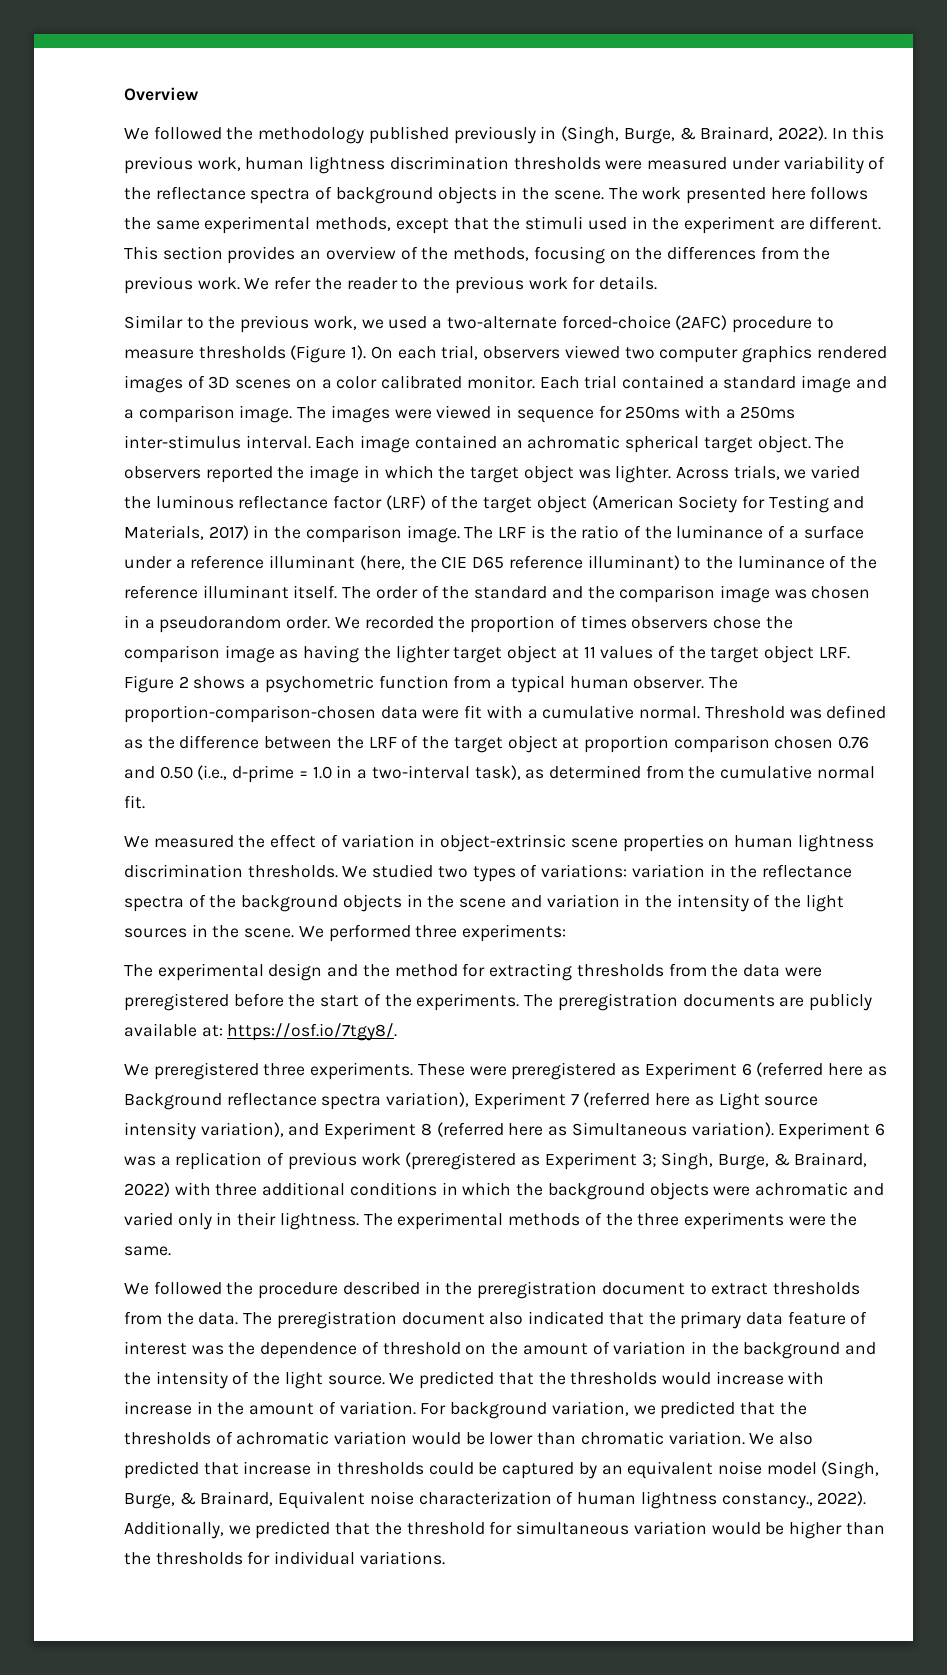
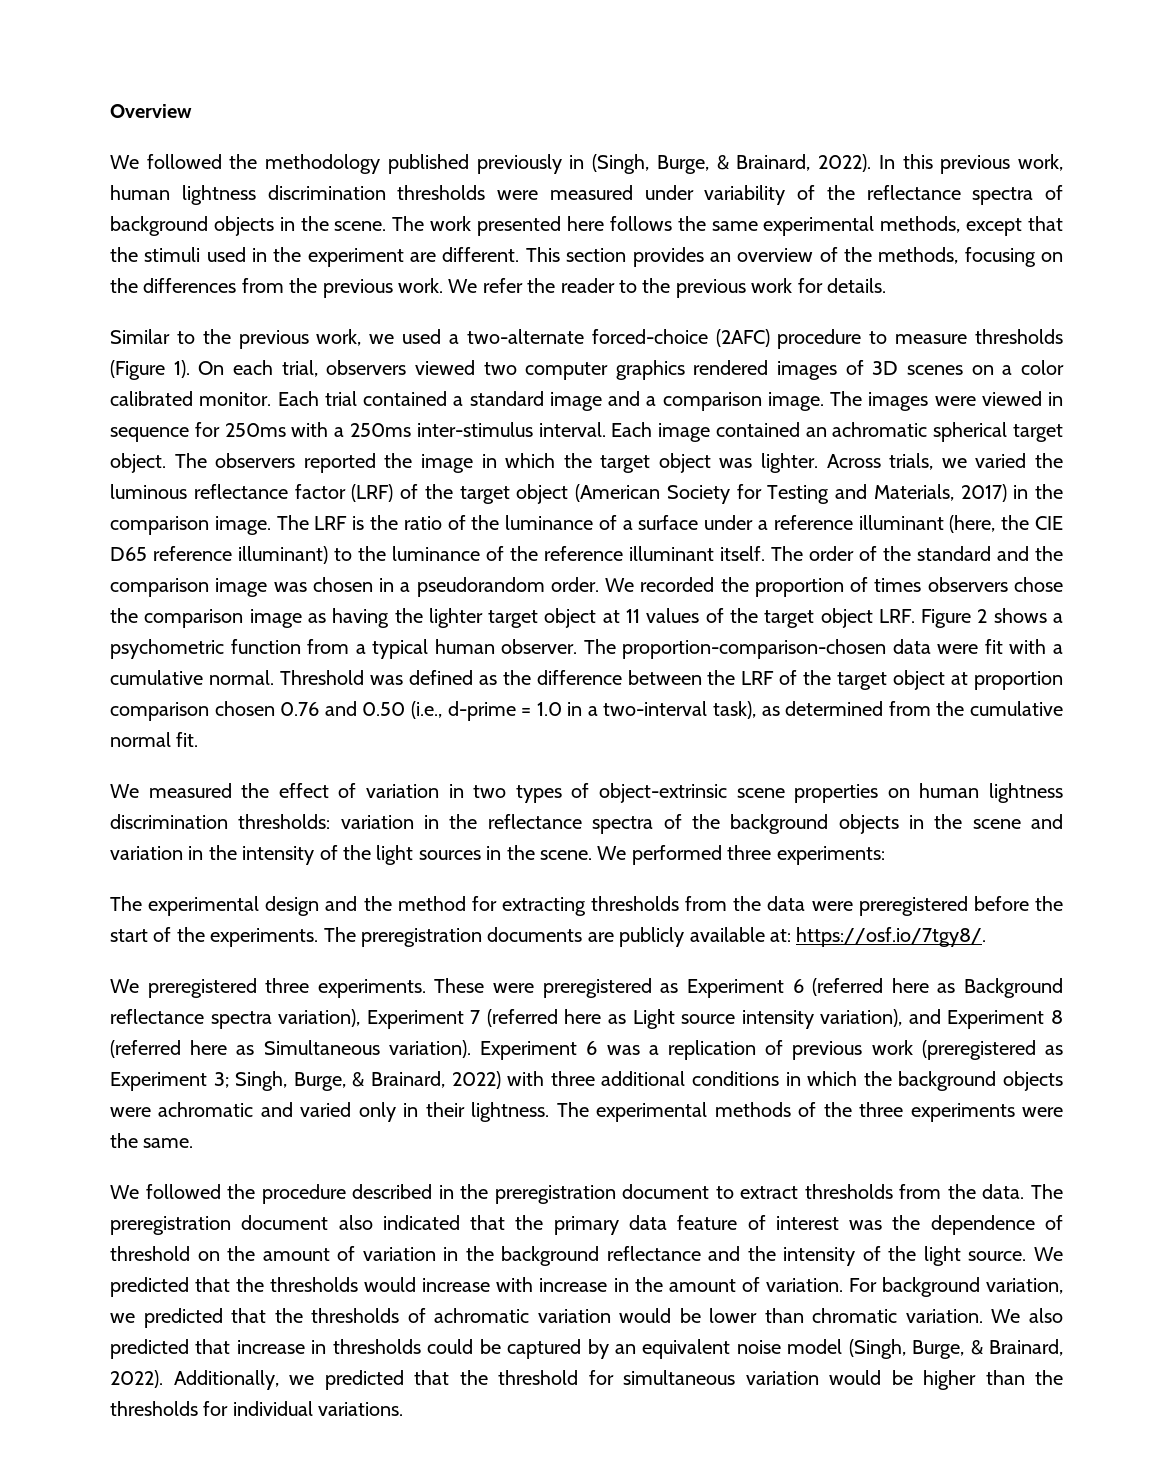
- We measured the effect of variation in object-extrinsic scene properties on human lightness discrimination thresholds. We studied two types of variations: variation in the reflectance spectra of the background objects in the scene and variation in the intensity of the light sources in the scene.
+ We measured the effect of variation in two types of object-extrinsic scene properties on human lightness discrimination thresholds: variation in the reflectance spectra of the background objects in the scene and variation in the intensity of the light sources in the scene.
- The preregistration document also indicated that the primary data feature of interest was the dependence of threshold on the amount of variation in the background and the intensity of the light source.
+ The preregistration document also indicated that the primary data feature of interest was the dependence of threshold on the amount of variation in the background reflectance and the intensity of the light source.
- We also predicted that increase in thresholds could be captured by an equivalent noise model (Singh, Burge, & Brainard, Equivalent noise characterization of human lightness constancy., 2022).
+ We also predicted that increase in thresholds could be captured by an equivalent noise model (Singh, Burge, & Brainard, 2022).

